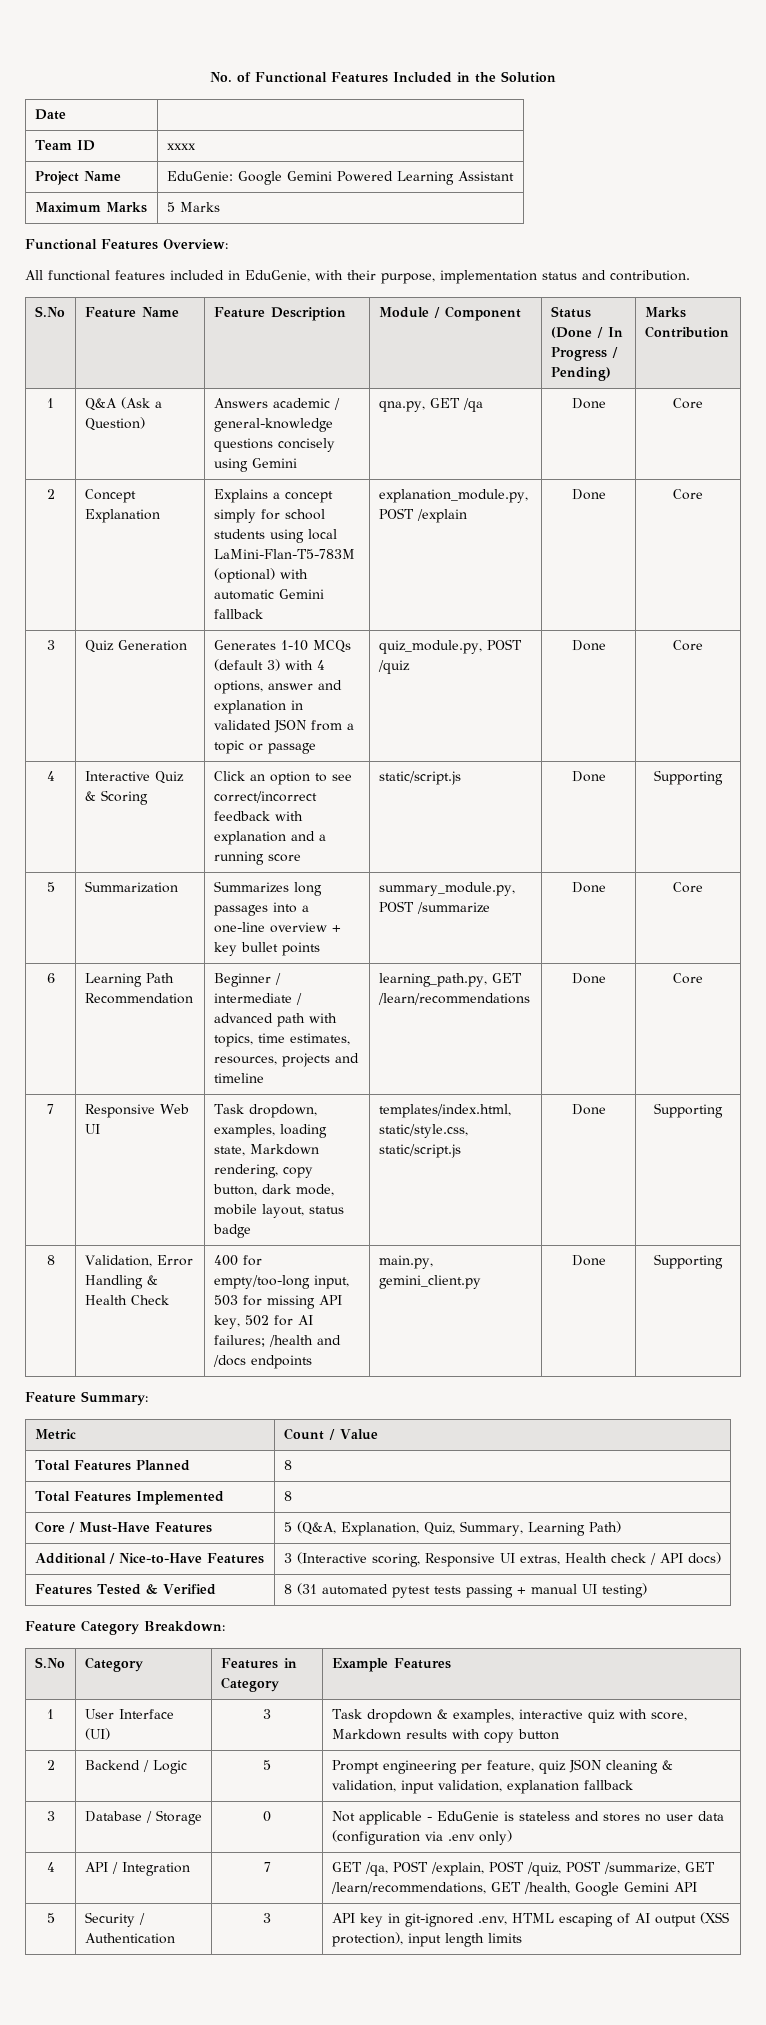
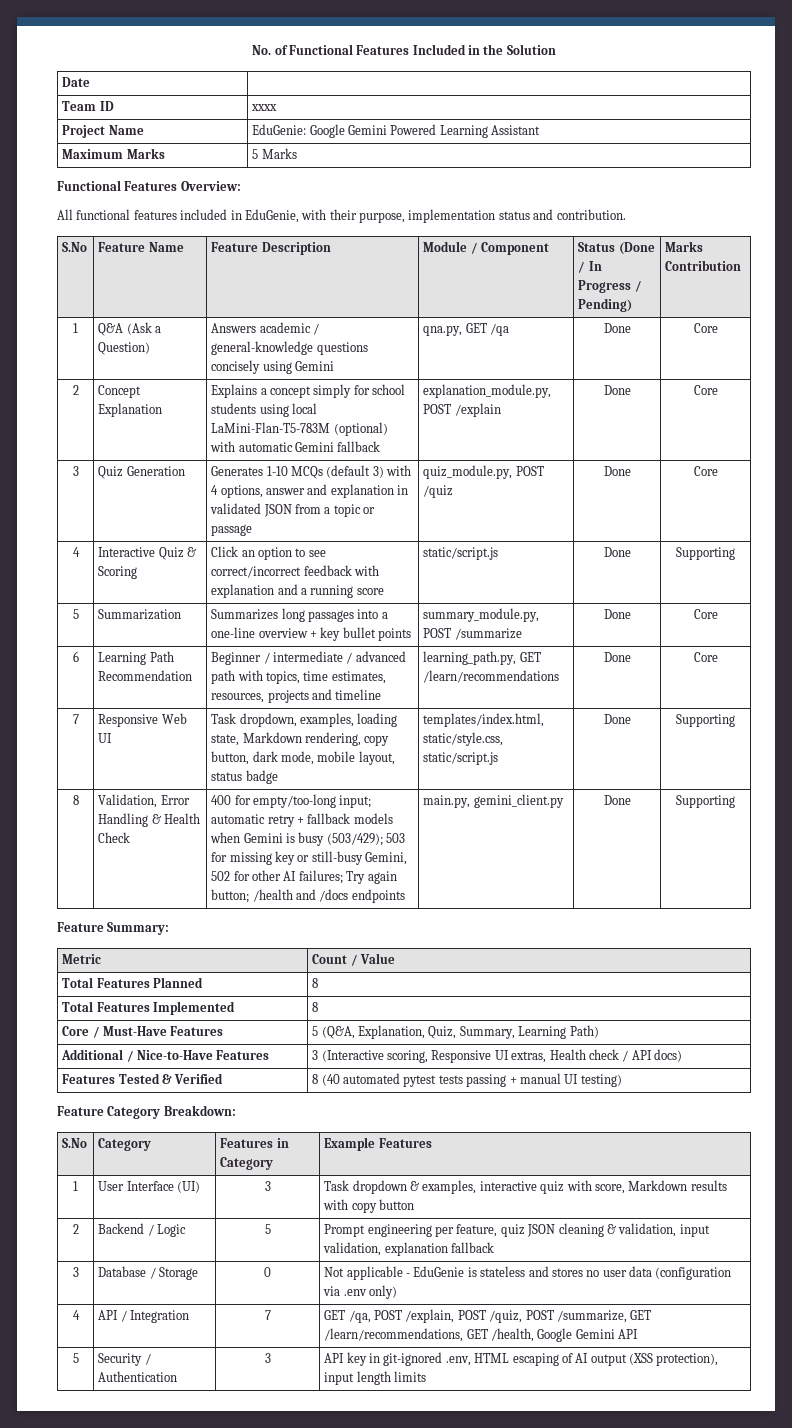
- 400 for empty/too-long input, 503 for missing API key, 502 for AI failures; /health and /docs endpoints
+ 400 for empty/too-long input; automatic retry + fallback models when Gemini is busy (503/429); 503 for missing key or still-busy Gemini, 502 for other AI failures; Try again button; /health and /docs endpoints
- Features Tested & Verified | 8 (31 automated pytest tests passing + manual UI testing)
+ Features Tested & Verified | 8 (40 automated pytest tests passing + manual UI testing)

